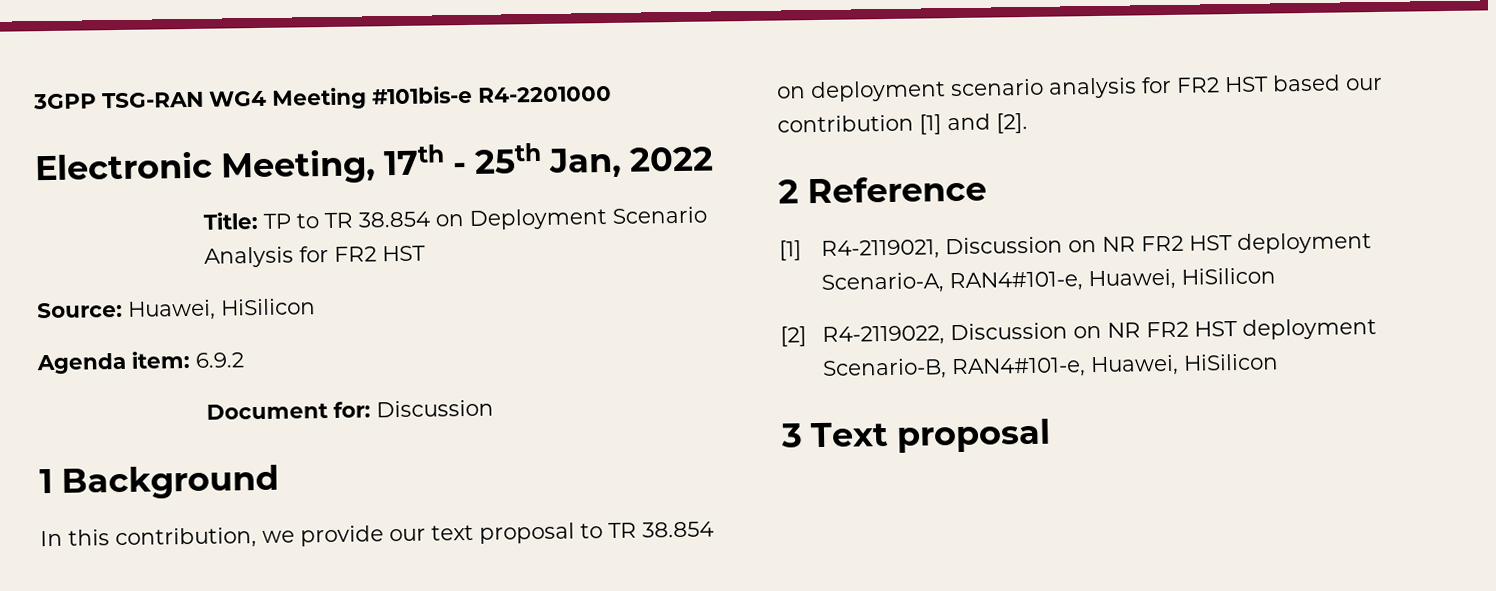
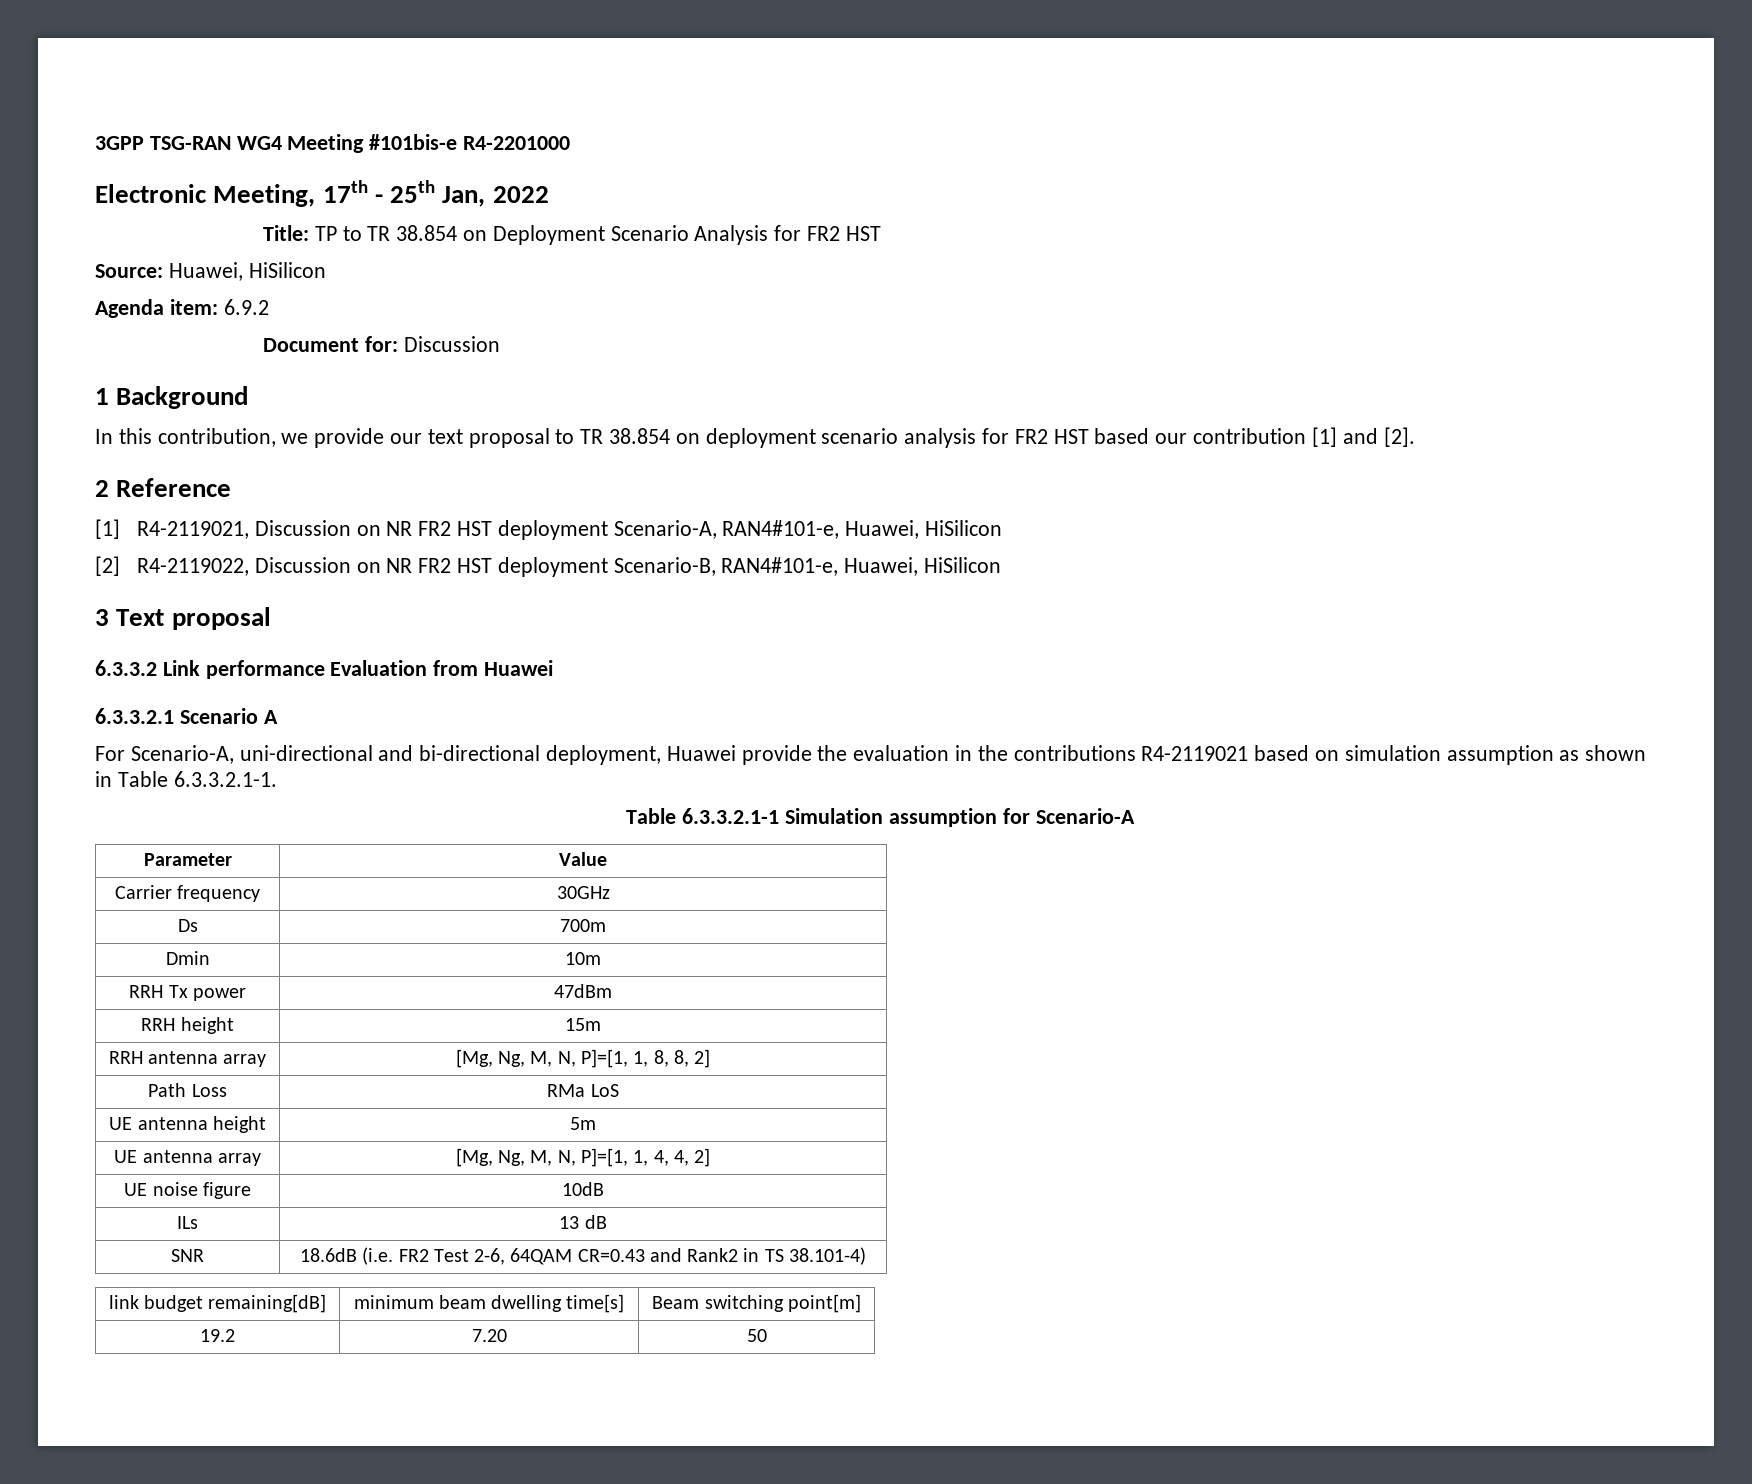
+ 6.3.3.2 Link performance Evaluation from Huawei
+ 6.3.3.2.1 Scenario A
+ For Scenario-A, uni-directional and bi-directional deployment, Huawei provide the evaluation in the contributions R4-2119021 based on simulation assumption as shown in Table 6.3.3.2.1-1.
+ Table 6.3.3.2.1-1 Simulation assumption for Scenario-A
+ Parameter | Value
+ Carrier frequency | 30GHz
+ Ds | 700m
+ Dmin | 10m
+ RRH Tx power | 47dBm
+ RRH height | 15m
+ RRH antenna array | [Mg, Ng, M, N, P]=[1, 1, 8, 8, 2]
+ Path Loss | RMa LoS
+ UE antenna height | 5m
+ UE antenna array | [Mg, Ng, M, N, P]=[1, 1, 4, 4, 2]
+ UE noise figure | 10dB
+ ILs | 13 dB
+ SNR | 18.6dB (i.e. FR2 Test 2-6, 64QAM CR=0.43 and Rank2 in TS 38.101-4)
+ link budget remaining[dB] | minimum beam dwelling time[s] | Beam switching point[m]
+ 19.2 | 7.20 | 50

